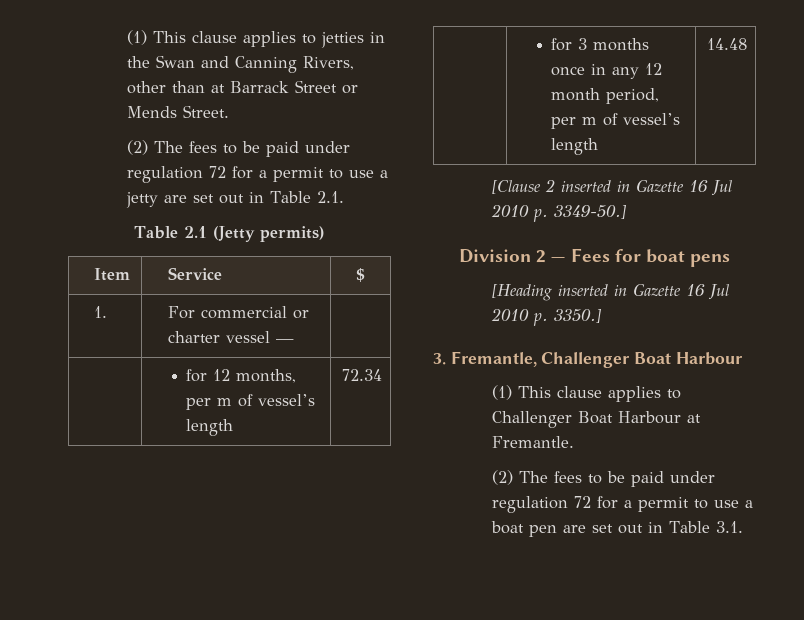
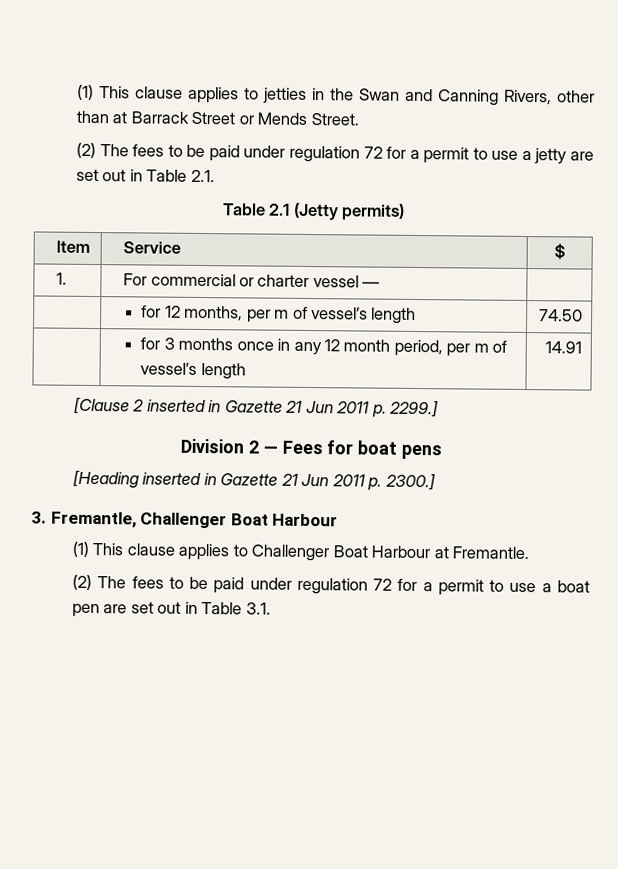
- | for 12 months, per m of vessel’s length | 72.34
+ | for 12 months, per m of vessel’s length | 74.50
- | for 3 months once in any 12 month period, per m of vessel’s length | 14.48
+ | for 3 months once in any 12 month period, per m of vessel’s length | 14.91
- [Clause 2 inserted in Gazette 16 Jul 2010 p. 3349-50.]
+ [Clause 2 inserted in Gazette 21 Jun 2011 p. 2299.]
- [Heading inserted in Gazette 16 Jul 2010 p. 3350.]
+ [Heading inserted in Gazette 21 Jun 2011 p. 2300.]

